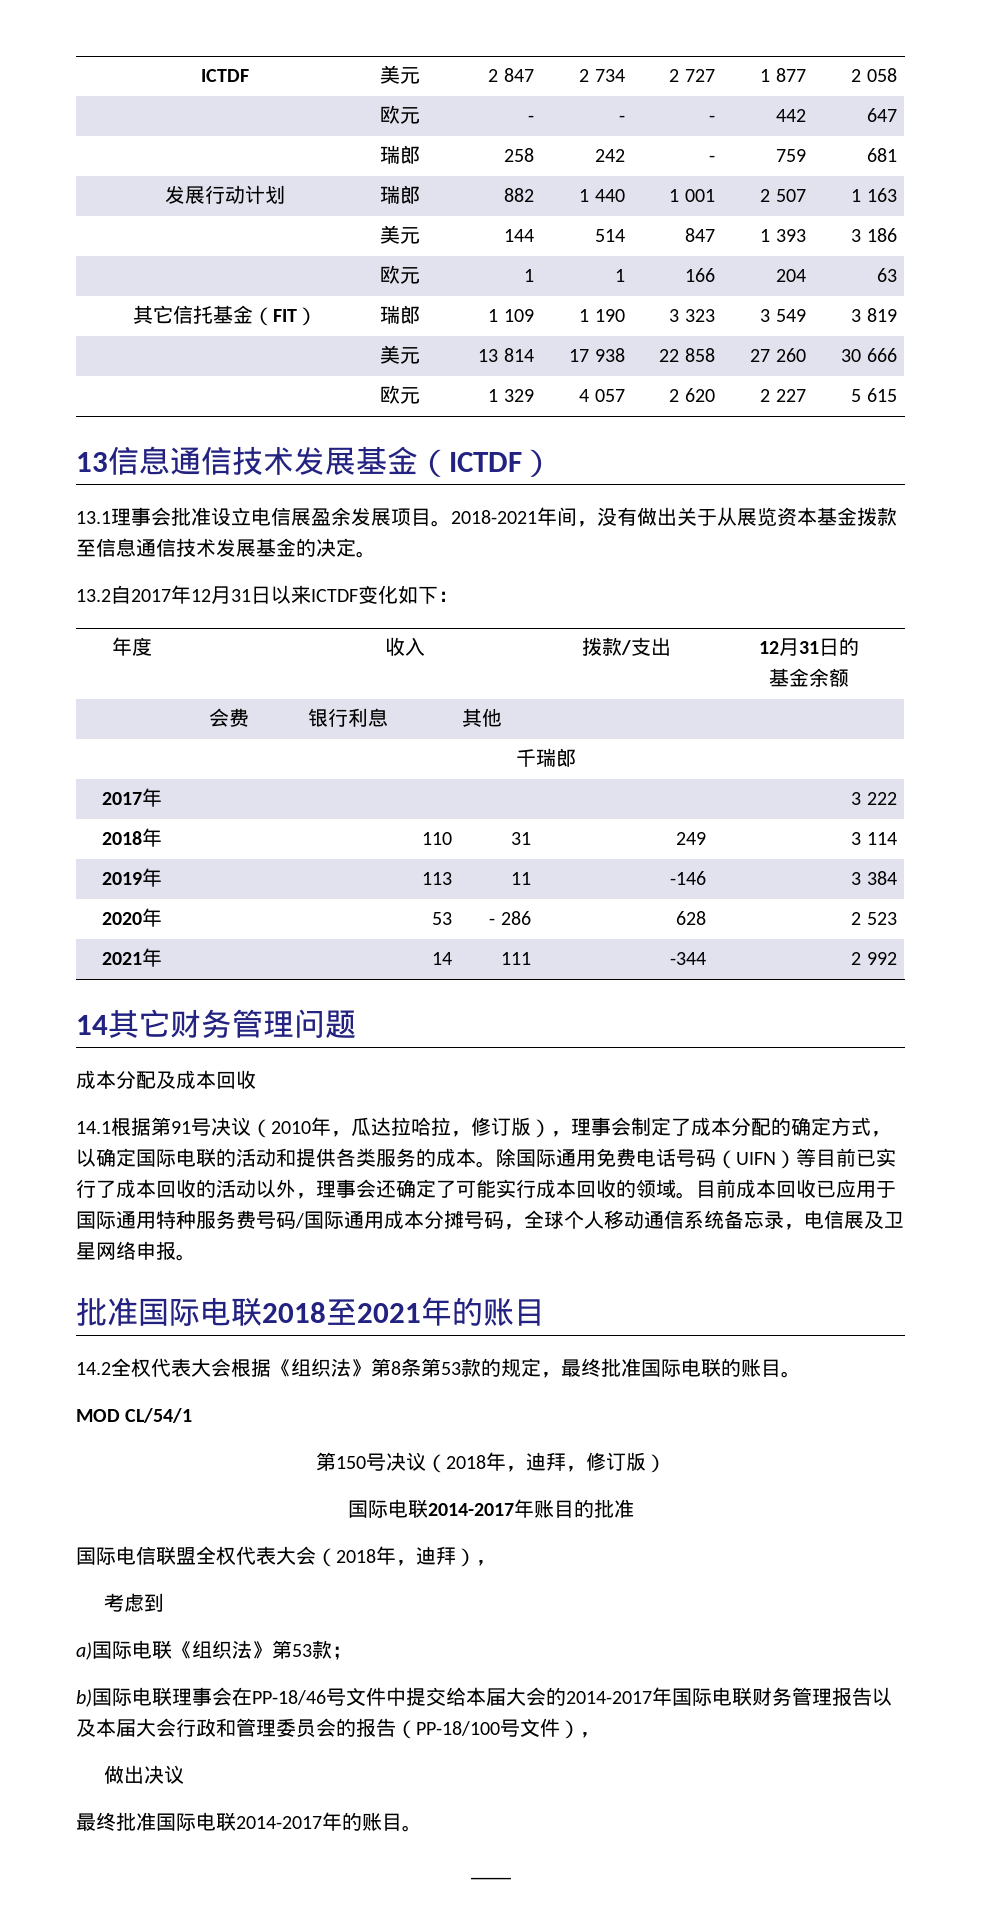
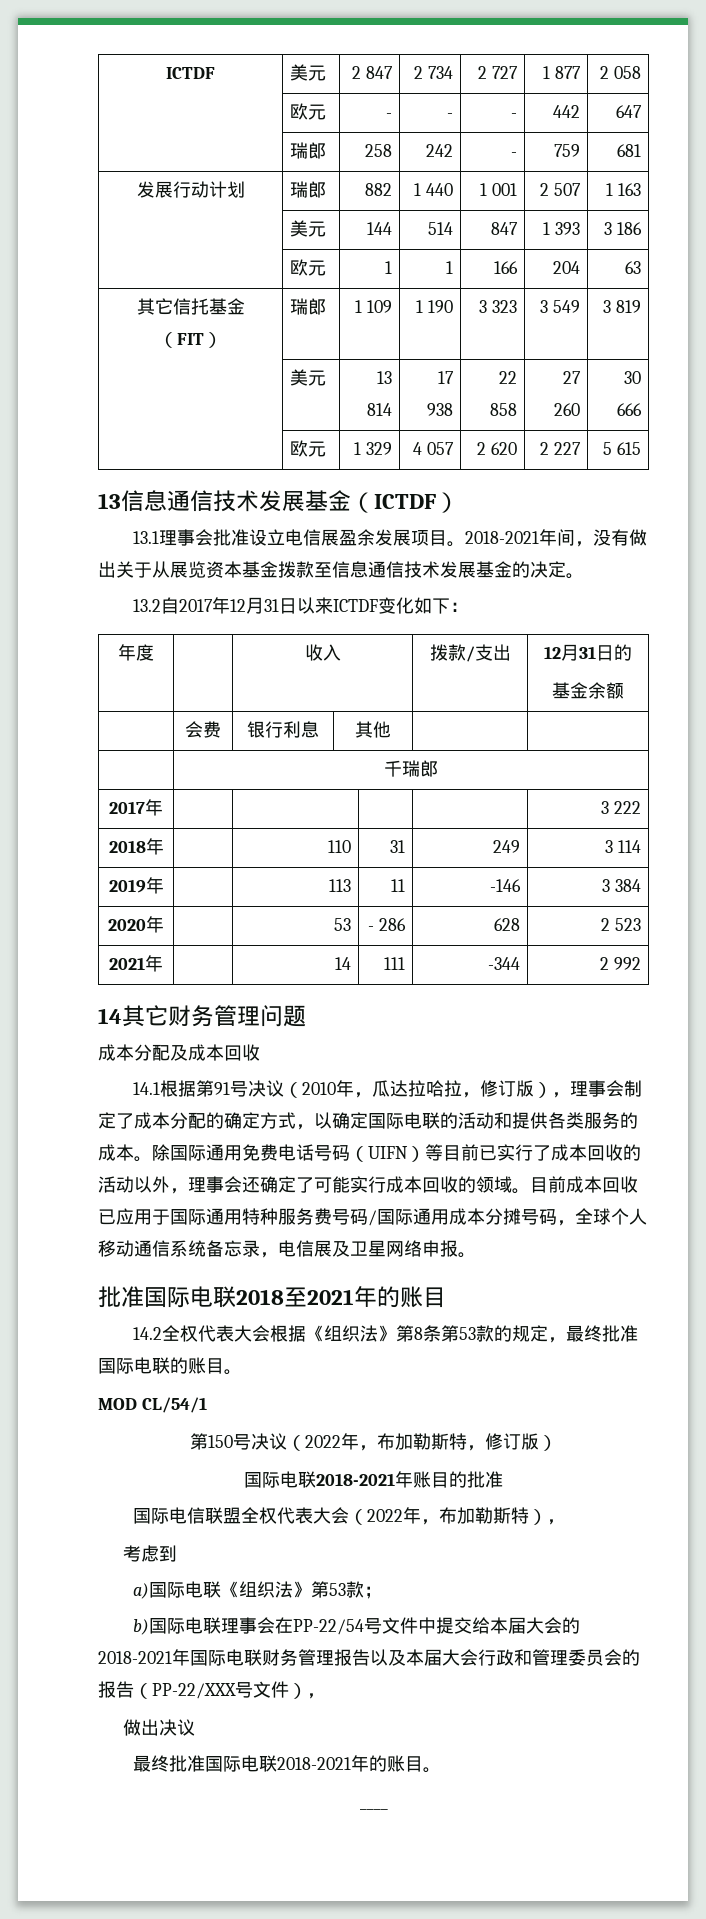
- 第150号决议（2018年，迪拜，修订版）
+ 第150号决议（2022年，布加勒斯特，修订版）
- 国际电联2014-2017年账目的批准
+ 国际电联2018-2021年账目的批准
- 国际电信联盟全权代表大会（2018年，迪拜），
+ 国际电信联盟全权代表大会（2022年，布加勒斯特），
- b)国际电联理事会在PP-18/46号文件中提交给本届大会的2014-2017年国际电联财务管理报告以及本届大会行政和管理委员会的报告（PP-18/100号文件），
+ b)国际电联理事会在PP-22/54号文件中提交给本届大会的2018-2021年国际电联财务管理报告以及本届大会行政和管理委员会的报告（PP-22/XXX号文件），
- 最终批准国际电联2014-2017年的账目。
+ 最终批准国际电联2018-2021年的账目。

